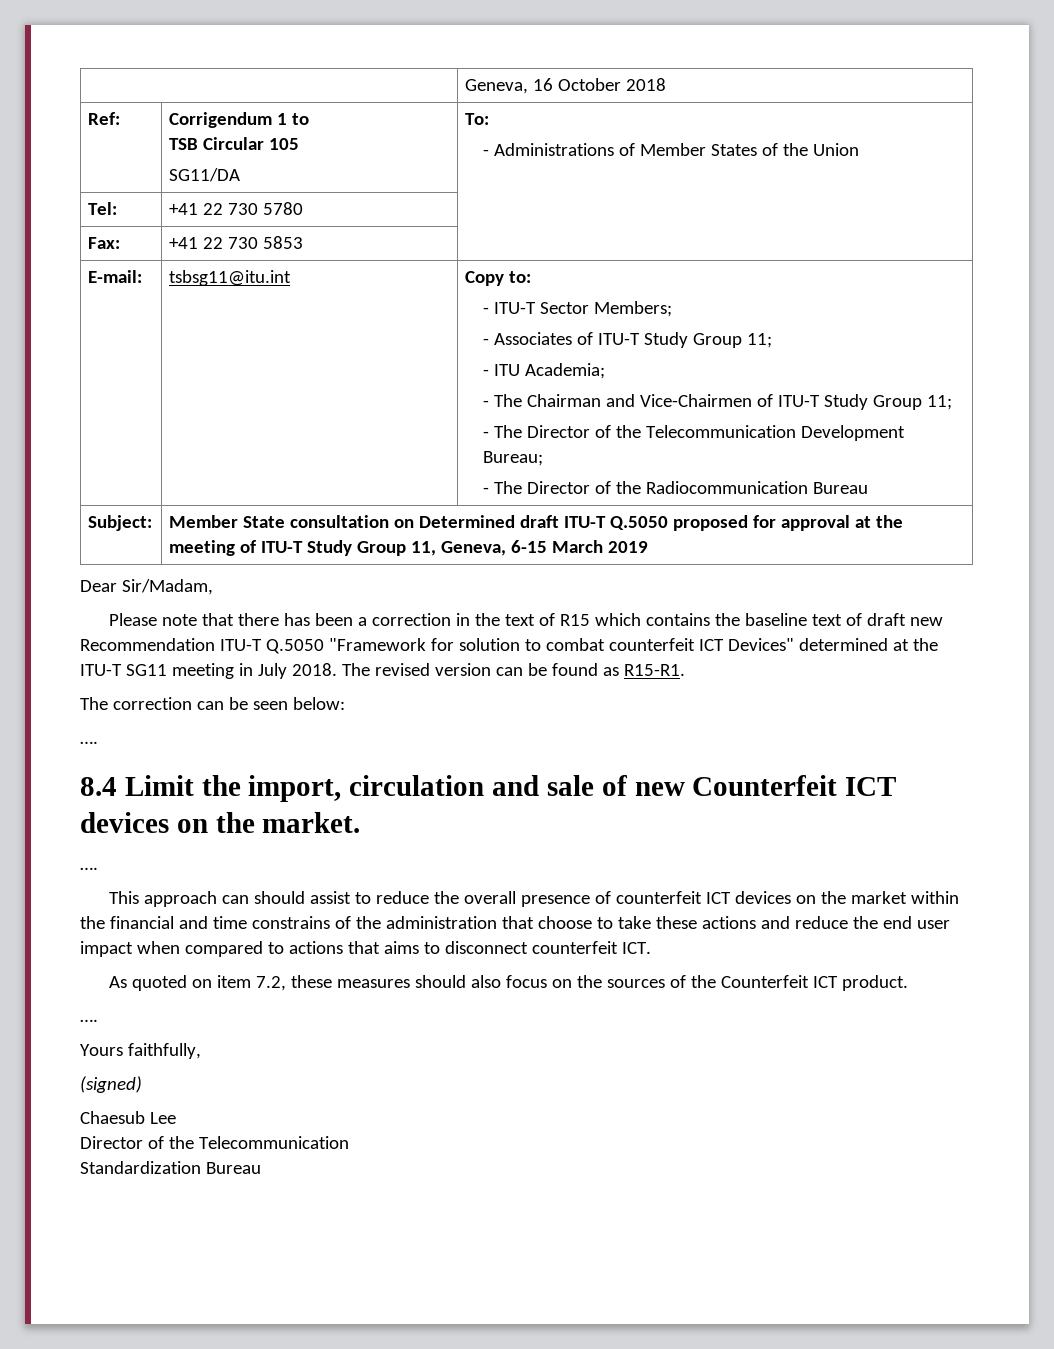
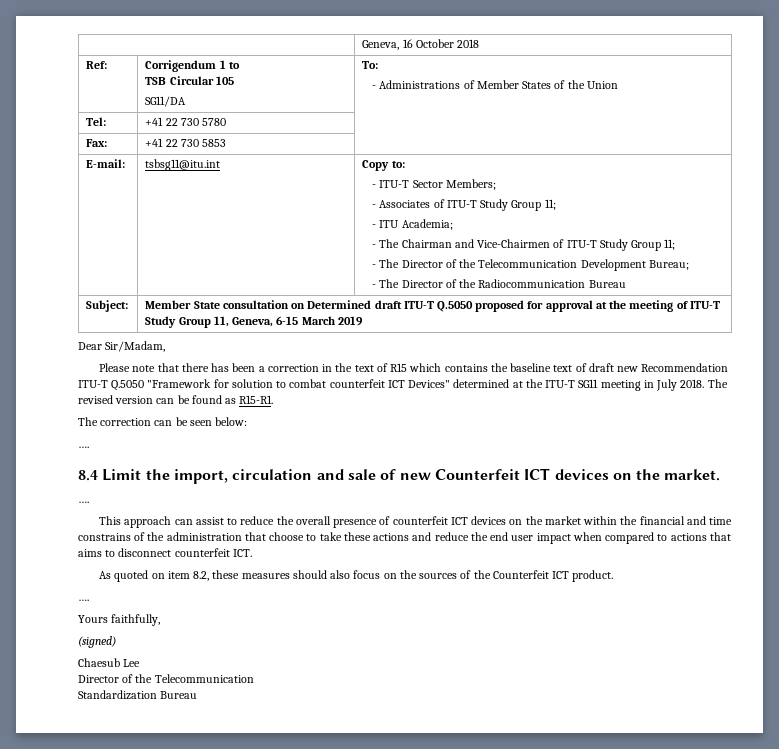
- This approach can should assist to reduce the overall presence of counterfeit ICT devices on the market within the financial and time constrains of the administration that choose to take these actions and reduce the end user impact when compared to actions that aims to disconnect counterfeit ICT.
+ This approach can assist to reduce the overall presence of counterfeit ICT devices on the market within the financial and time constrains of the administration that choose to take these actions and reduce the end user impact when compared to actions that aims to disconnect counterfeit ICT.
- As quoted on item 7.2, these measures should also focus on the sources of the Counterfeit ICT product.
+ As quoted on item 8.2, these measures should also focus on the sources of the Counterfeit ICT product.

